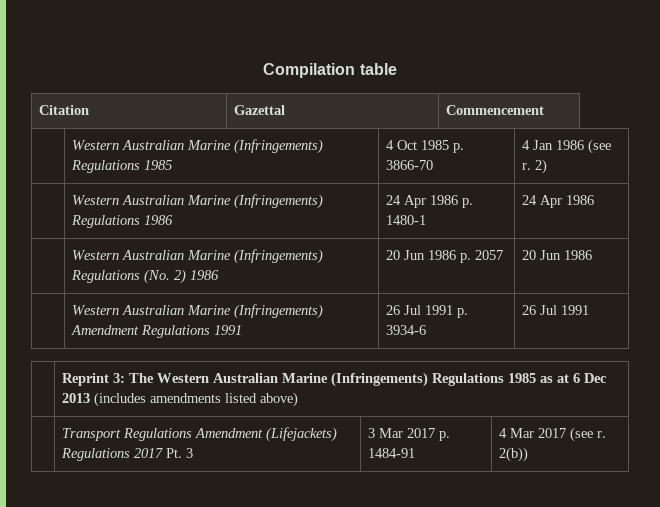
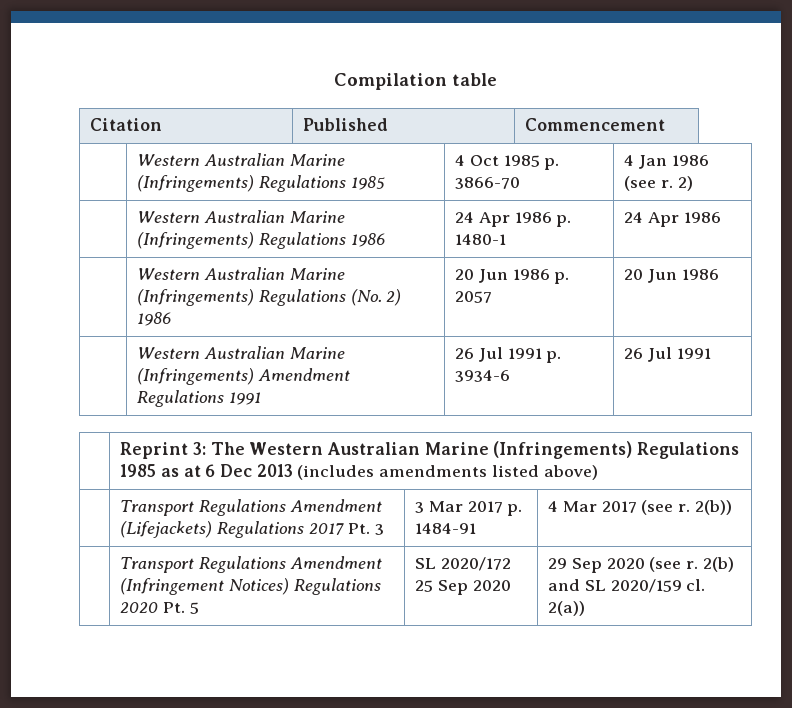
- Citation | Gazettal | Commencement
+ Citation | Published | Commencement
+ | Transport Regulations Amendment (Infringement Notices) Regulations 2020 Pt. 5 | SL 2020/172 25 Sep 2020 | 29 Sep 2020 (see r. 2(b) and SL 2020/159 cl. 2(a))

